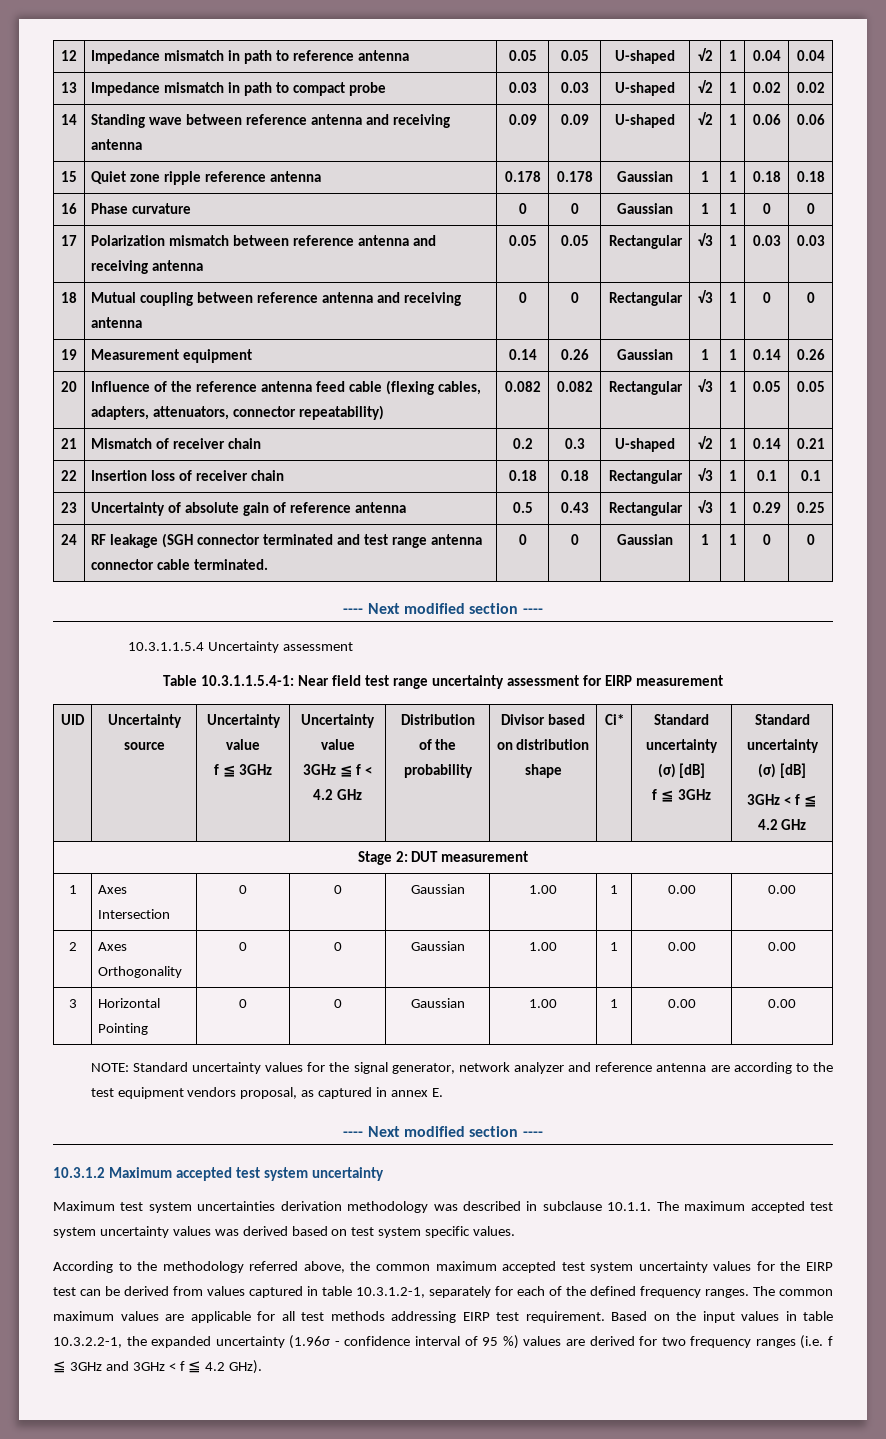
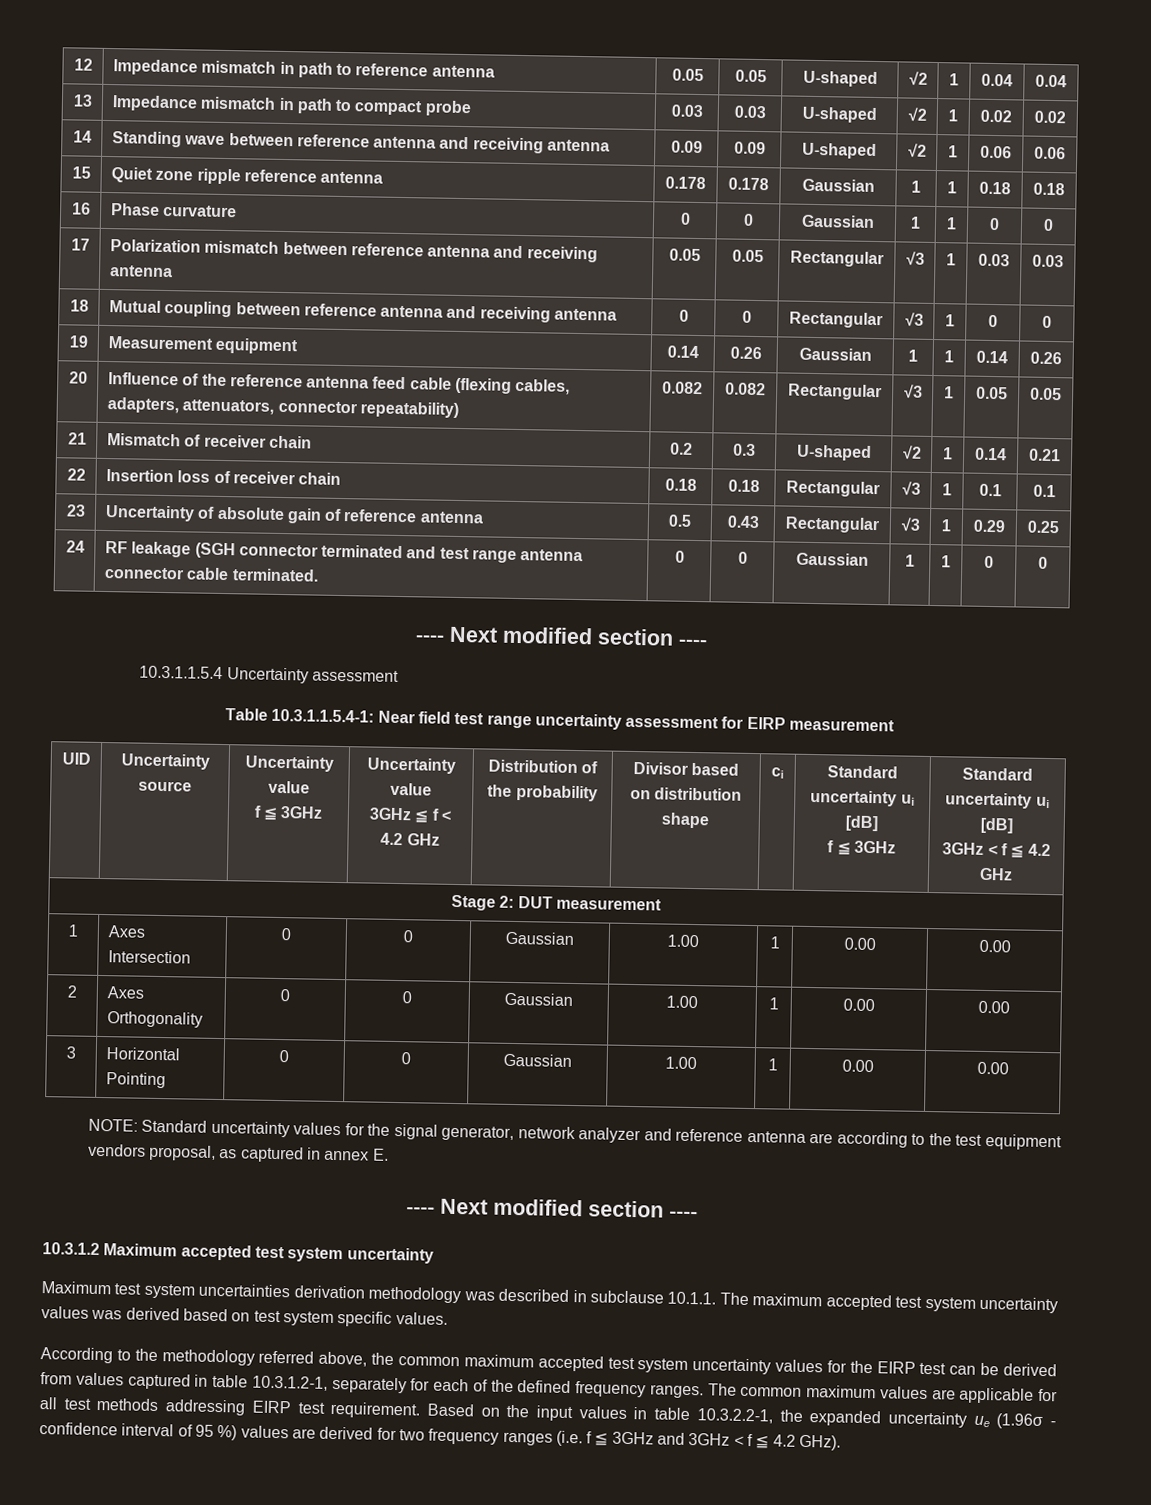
- Ci* | Standard uncertainty (σ) [dB]
+ ci | Standard uncertainty ui [dB]
- f ≦ 3GHz | Standard uncertainty (σ) [dB]
+ f ≦ 3GHz | Standard uncertainty ui [dB]
- Based on the input values in table 10.3.2.2-1, the expanded uncertainty (1.96σ - confidence interval of 95 %) values are derived for two frequency ranges (i.e. f ≦ 3GHz and 3GHz < f ≦ 4.2 GHz).
+ Based on the input values in table 10.3.2.2-1, the expanded uncertainty ue (1.96σ - confidence interval of 95 %) values are derived for two frequency ranges (i.e. f ≦ 3GHz and 3GHz < f ≦ 4.2 GHz).

